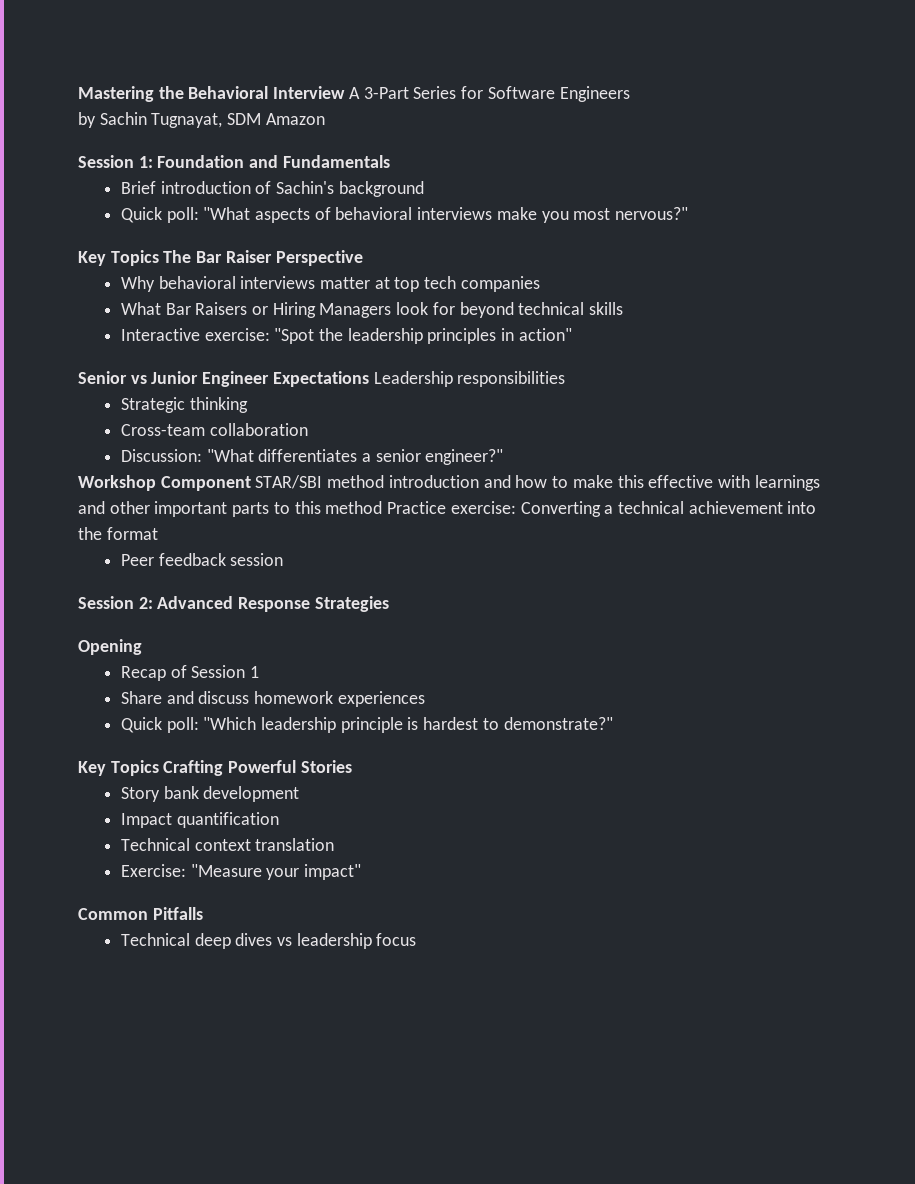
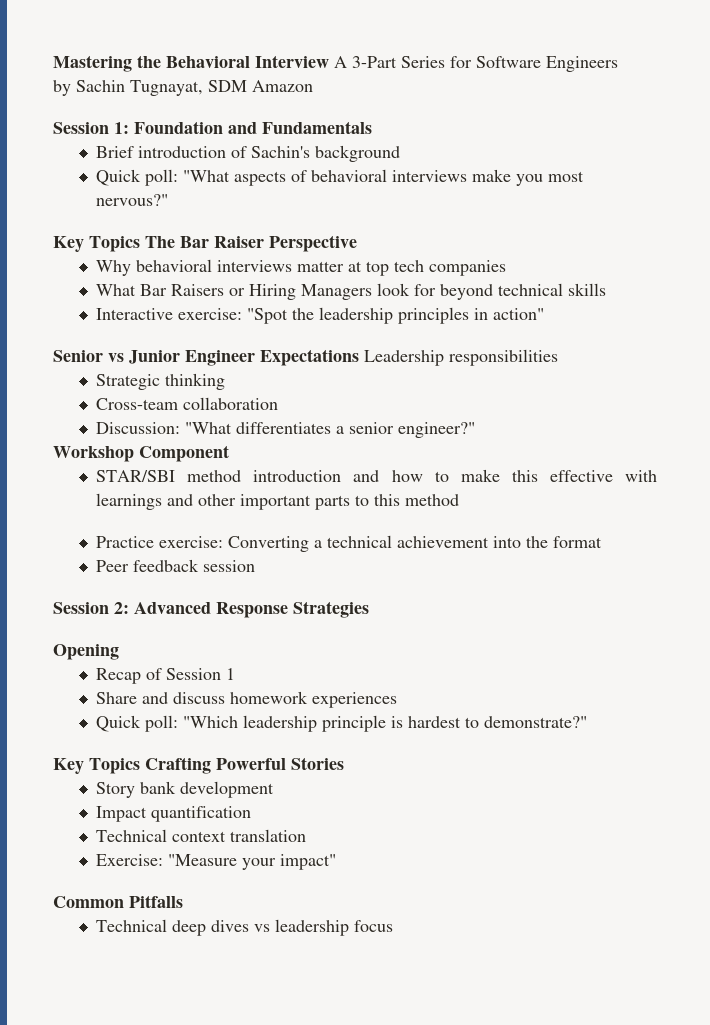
- Workshop Component STAR/SBI method introduction and how to make this effective with learnings and other important parts to this method Practice exercise: Converting a technical achievement into the format
+ Workshop Component
+ STAR/SBI method introduction and how to make this effective with learnings and other important parts to this method
+ Practice exercise: Converting a technical achievement into the format

